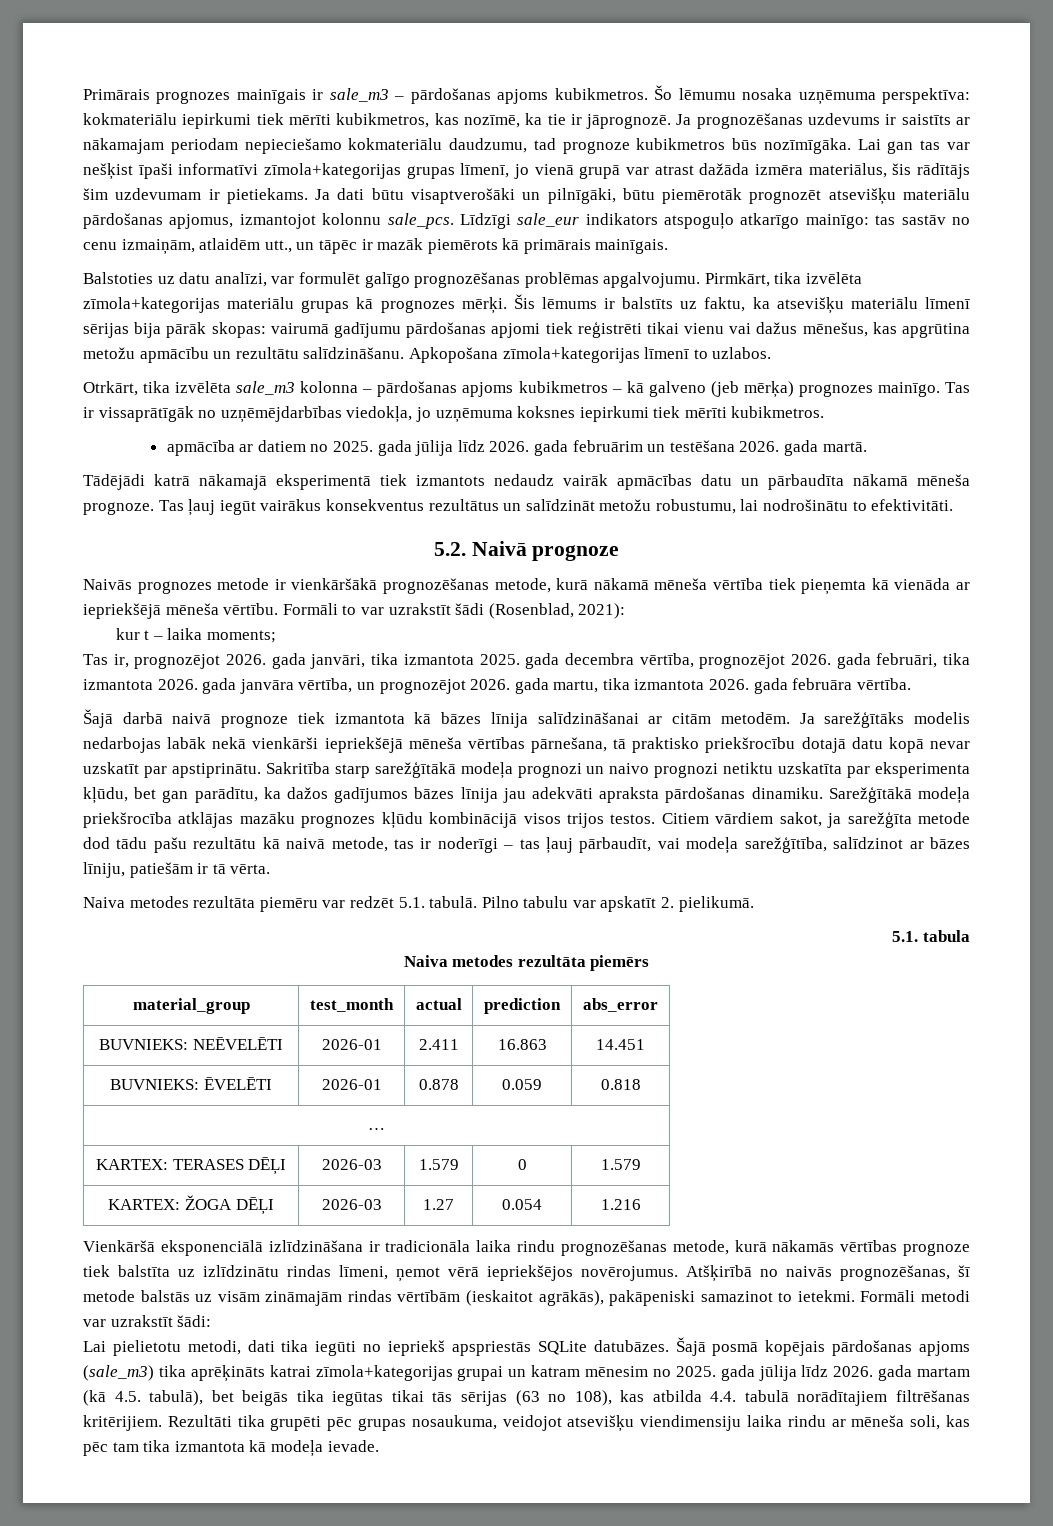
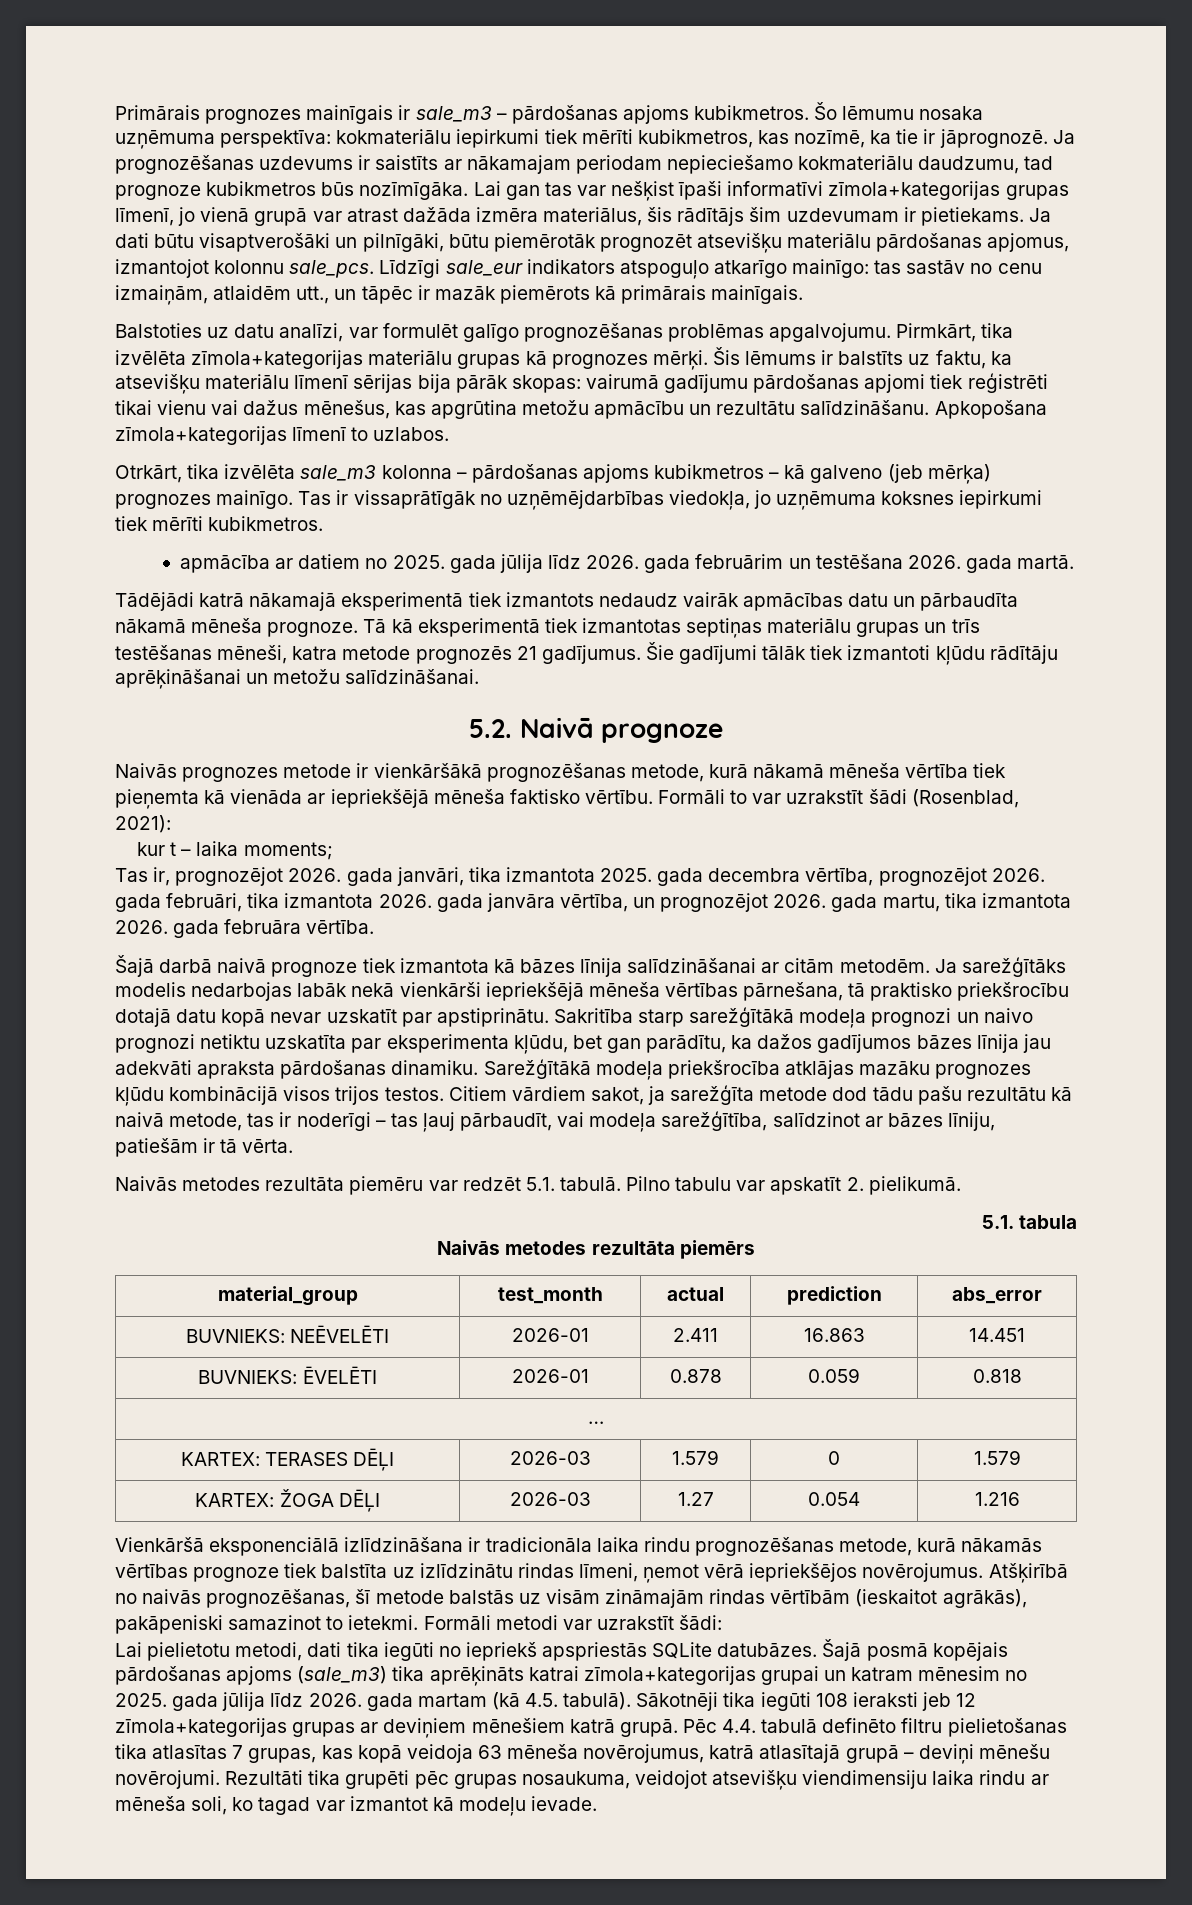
- Tas ļauj iegūt vairākus konsekventus rezultātus un salīdzināt metožu robustumu, lai nodrošinātu to efektivitāti.
+ Tā kā eksperimentā tiek izmantotas septiņas materiālu grupas un trīs testēšanas mēneši, katra metode prognozēs 21 gadījumus. Šie gadījumi tālāk tiek izmantoti kļūdu rādītāju aprēķināšanai un metožu salīdzināšanai.
- Naivās prognozes metode ir vienkāršākā prognozēšanas metode, kurā nākamā mēneša vērtība tiek pieņemta kā vienāda ar iepriekšējā mēneša vērtību.
+ Naivās prognozes metode ir vienkāršākā prognozēšanas metode, kurā nākamā mēneša vērtība tiek pieņemta kā vienāda ar iepriekšējā mēneša faktisko vērtību.
- Naiva metodes rezultāta piemēru var redzēt 5.1. tabulā.
+ Naivās metodes rezultāta piemēru var redzēt 5.1. tabulā.
- Naiva metodes rezultāta piemērs
+ Naivās metodes rezultāta piemērs
- Šajā posmā kopējais pārdošanas apjoms (sale_m3) tika aprēķināts katrai zīmola+kategorijas grupai un katram mēnesim no 2025. gada jūlija līdz 2026. gada martam (kā 4.5. tabulā), bet beigās tika iegūtas tikai tās sērijas (63 no 108), kas atbilda 4.4. tabulā norādītajiem filtrēšanas kritērijiem.
+ Šajā posmā kopējais pārdošanas apjoms (sale_m3) tika aprēķināts katrai zīmola+kategorijas grupai un katram mēnesim no 2025. gada jūlija līdz 2026. gada martam (kā 4.5. tabulā). Sākotnēji tika iegūti 108 ieraksti jeb 12 zīmola+kategorijas grupas ar deviņiem mēnešiem katrā grupā. Pēc 4.4. tabulā definēto filtru pielietošanas tika atlasītas 7 grupas, kas kopā veidoja 63 mēneša novērojumus, katrā atlasītajā grupā – deviņi mēnešu novērojumi.
- Rezultāti tika grupēti pēc grupas nosaukuma, veidojot atsevišķu viendimensiju laika rindu ar mēneša soli, kas pēc tam tika izmantota kā modeļa ievade.
+ Rezultāti tika grupēti pēc grupas nosaukuma, veidojot atsevišķu viendimensiju laika rindu ar mēneša soli, ko tagad var izmantot kā modeļu ievade.

